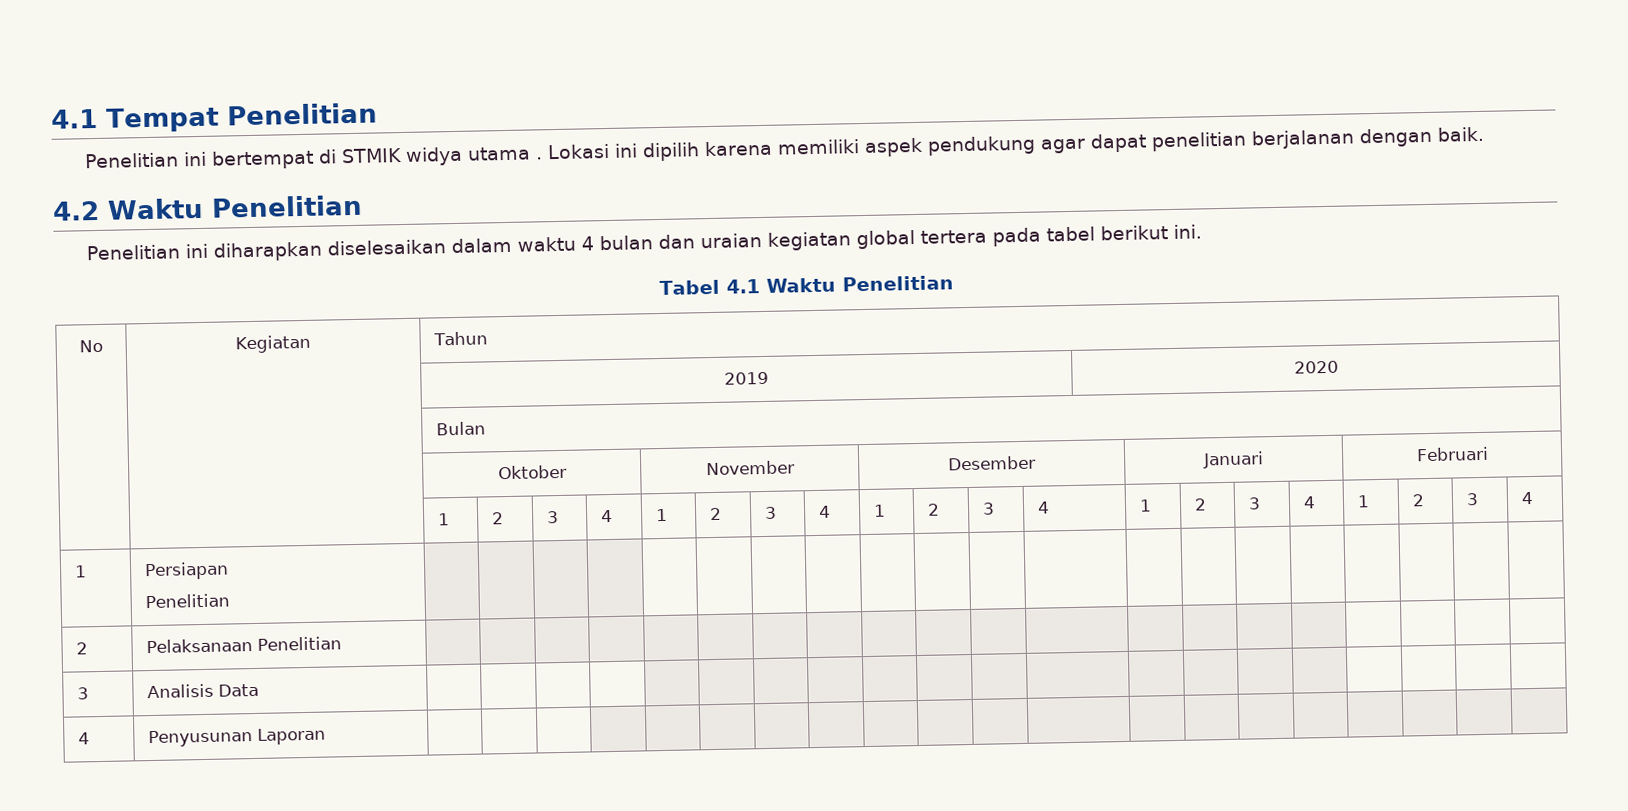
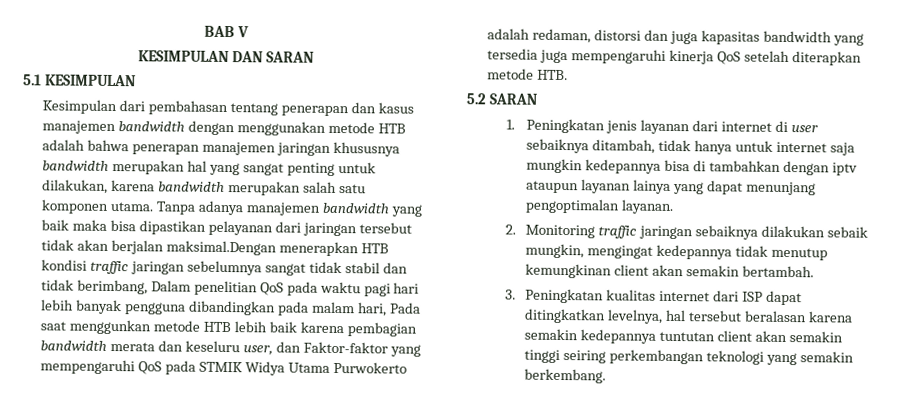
- 4.1 Tempat Penelitian
- Penelitian ini bertempat di STMIK widya utama . Lokasi ini dipilih karena memiliki aspek pendukung agar dapat penelitian berjalanan dengan baik.
- 4.2 Waktu Penelitian
- Penelitian ini diharapkan diselesaikan dalam waktu 4 bulan dan uraian kegiatan global tertera pada tabel berikut ini.
- Tabel 4.1 Waktu Penelitian
- No | Kegiatan | Tahun
- | | 2019 | 2020
- | | Bulan
- | | Oktober | November | Desember | Januari | Februari
- | | 1 | 2 | 3 | 4 | 1 | 2 | 3 | 4 | 1 | 2 | 3 | 4 | 1 | 2 | 3 | 4 | 1 | 2 | 3 | 4
- 1 | Persiapan
- Penelitian | | | | | | | | | | | | | | | | | | | |
- 2 | Pelaksanaan Penelitian | | | | | | | | | | | | | | | | | | | |
- 3 | Analisis Data | | | | | | | | | | | | | | | | | | | |
- 4 | Penyusunan Laporan | | | | | | | | | | | | | | | | | | | |
+ BAB V
+ KESIMPULAN DAN SARAN
+ 5.1 KESIMPULAN
+ Kesimpulan dari pembahasan tentang penerapan dan kasus manajemen bandwidth dengan menggunakan metode HTB adalah bahwa penerapan manajemen jaringan khususnya bandwidth merupakan hal yang sangat penting untuk dilakukan, karena bandwidth merupakan salah satu komponen utama. Tanpa adanya manajemen bandwidth yang baik maka bisa dipastikan pelayanan dari jaringan tersebut tidak akan berjalan maksimal.Dengan menerapkan HTB kondisi traffic jaringan sebelumnya sangat tidak stabil dan tidak berimbang, Dalam penelitian QoS pada waktu pagi hari lebih banyak pengguna dibandingkan pada malam hari, Pada saat menggunkan metode HTB lebih baik karena pembagian bandwidth merata dan keseluru user, dan Faktor-faktor yang mempengaruhi QoS pada STMIK Widya Utama Purwokerto adalah redaman, distorsi dan juga kapasitas bandwidth yang tersedia juga mempengaruhi kinerja QoS setelah diterapkan metode HTB.
+ 5.2 SARAN
+ 1. Peningkatan jenis layanan dari internet di user sebaiknya ditambah, tidak hanya untuk internet saja mungkin kedepannya bisa di tambahkan dengan iptv ataupun layanan lainya yang dapat menunjang pengoptimalan layanan.
+ 2. Monitoring traffic jaringan sebaiknya dilakukan sebaik mungkin, mengingat kedepannya tidak menutup kemungkinan client akan semakin bertambah.
+ 3. Peningkatan kualitas internet dari ISP dapat ditingkatkan levelnya, hal tersebut beralasan karena semakin kedepannya tuntutan client akan semakin tinggi seiring perkembangan teknologi yang semakin berkembang.

